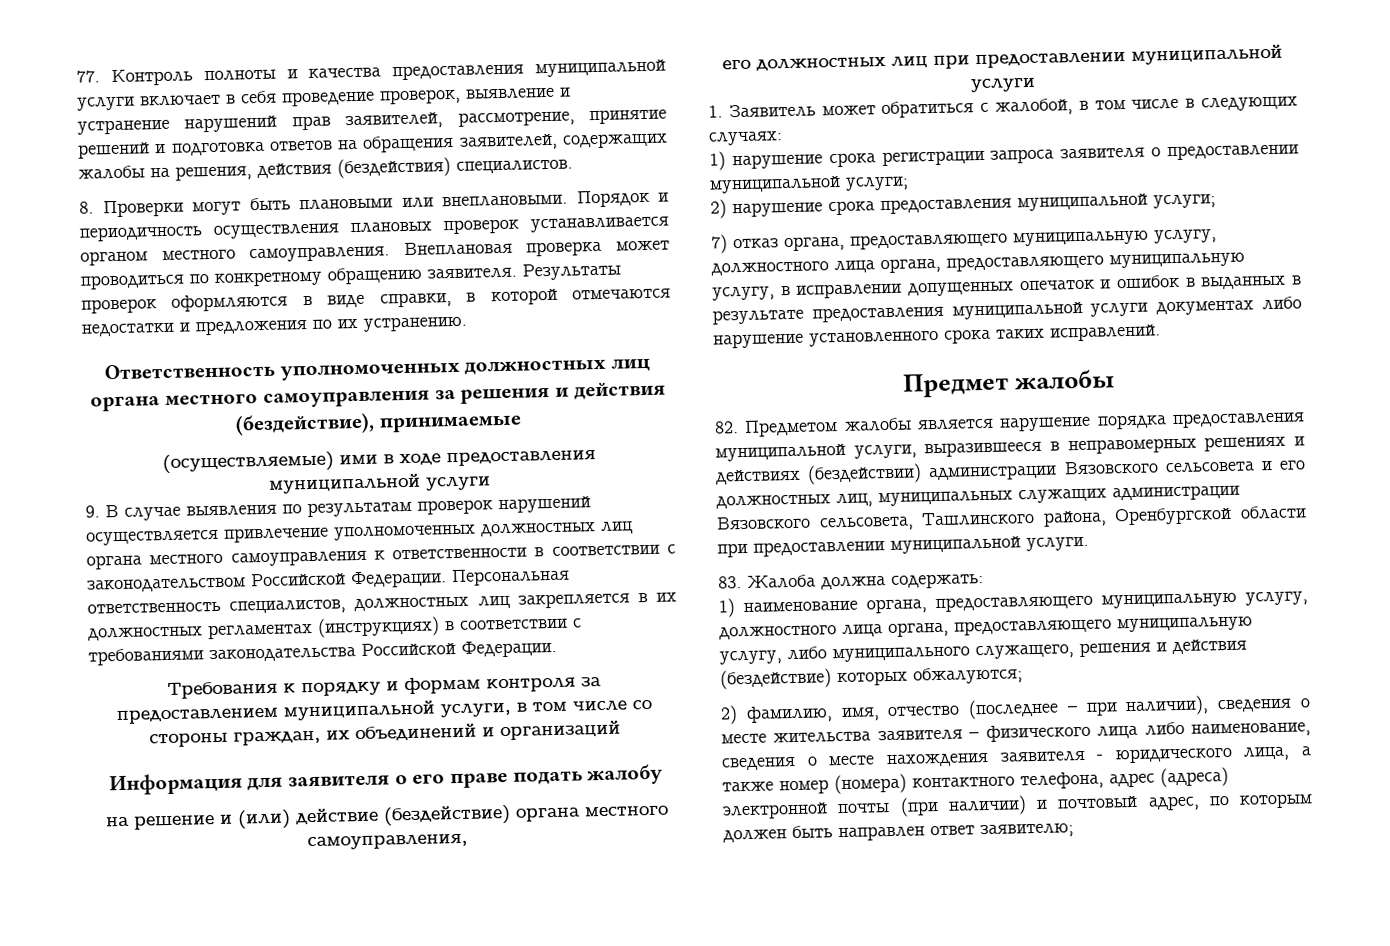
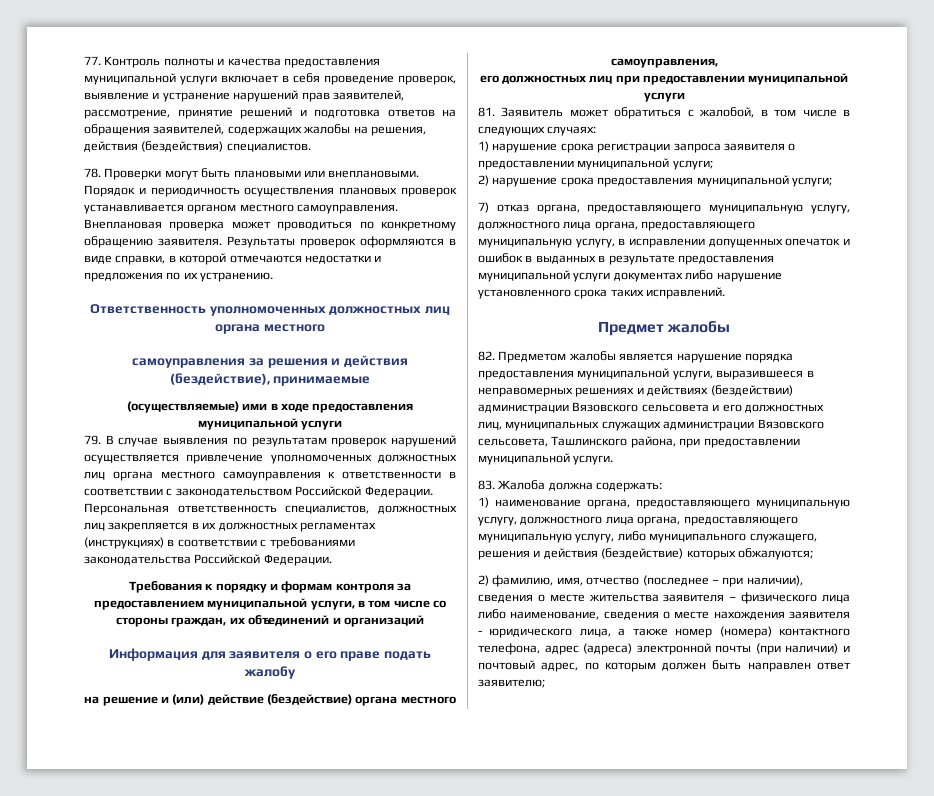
- 8. Проверки могут быть плановыми или внеплановыми.
+ 78. Проверки могут быть плановыми или внеплановыми.
- Ответственность уполномоченных должностных лиц органа местного самоуправления за решения и действия (бездействие), принимаемые
+ Ответственность уполномоченных должностных лиц органа местного
+ самоуправления за решения и действия (бездействие), принимаемые
- 9. В случае выявления по результатам проверок нарушений осуществляется привлечение уполномоченных должностных лиц органа местного самоуправления к ответственности в соответствии с законодательством Российской Федерации.
+ 79. В случае выявления по результатам проверок нарушений осуществляется привлечение уполномоченных должностных лиц органа местного самоуправления к ответственности в соответствии с законодательством Российской Федерации.
- 1. Заявитель может обратиться с жалобой, в том числе в следующих случаях:
+ 81. Заявитель может обратиться с жалобой, в том числе в следующих случаях:
- 82. Предметом жалобы является нарушение порядка предоставления муниципальной услуги, выразившееся в неправомерных решениях и действиях (бездействии) администрации Вязовского сельсовета и его должностных лиц, муниципальных служащих администрации Вязовского сельсовета, Ташлинского района, Оренбургской области при предоставлении муниципальной услуги.
+ 82. Предметом жалобы является нарушение порядка предоставления муниципальной услуги, выразившееся в неправомерных решениях и действиях (бездействии) администрации Вязовского сельсовета и его должностных лиц, муниципальных служащих администрации Вязовского сельсовета, Ташлинского района, при предоставлении муниципальной услуги.

